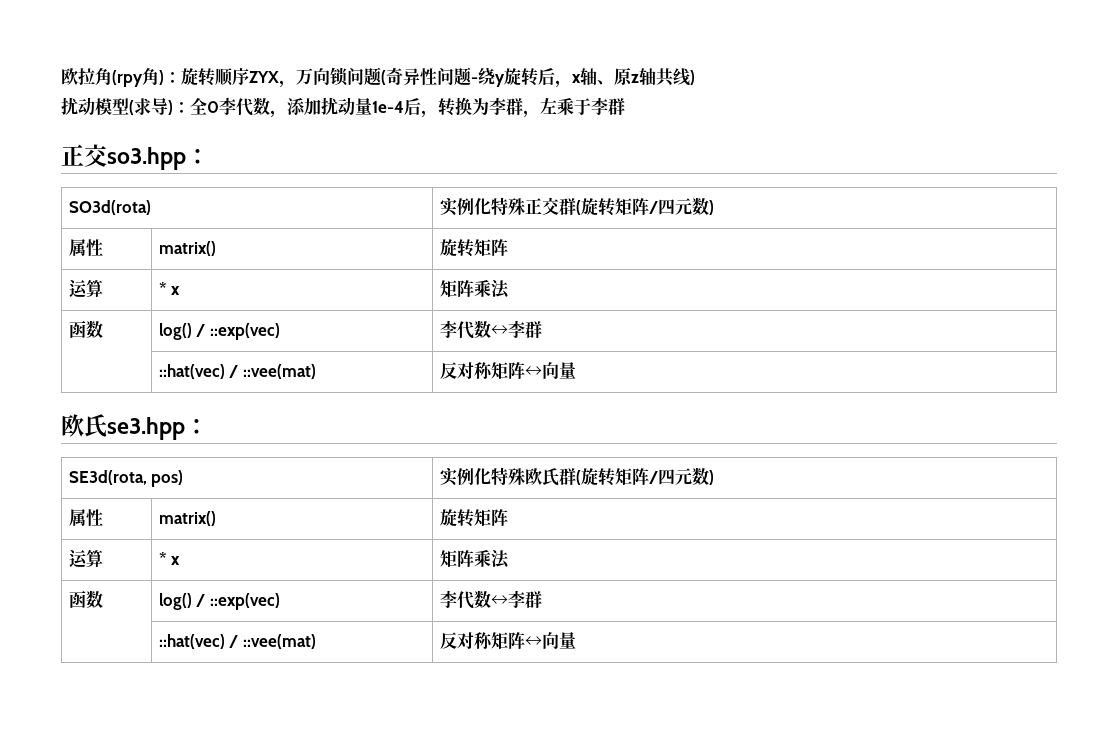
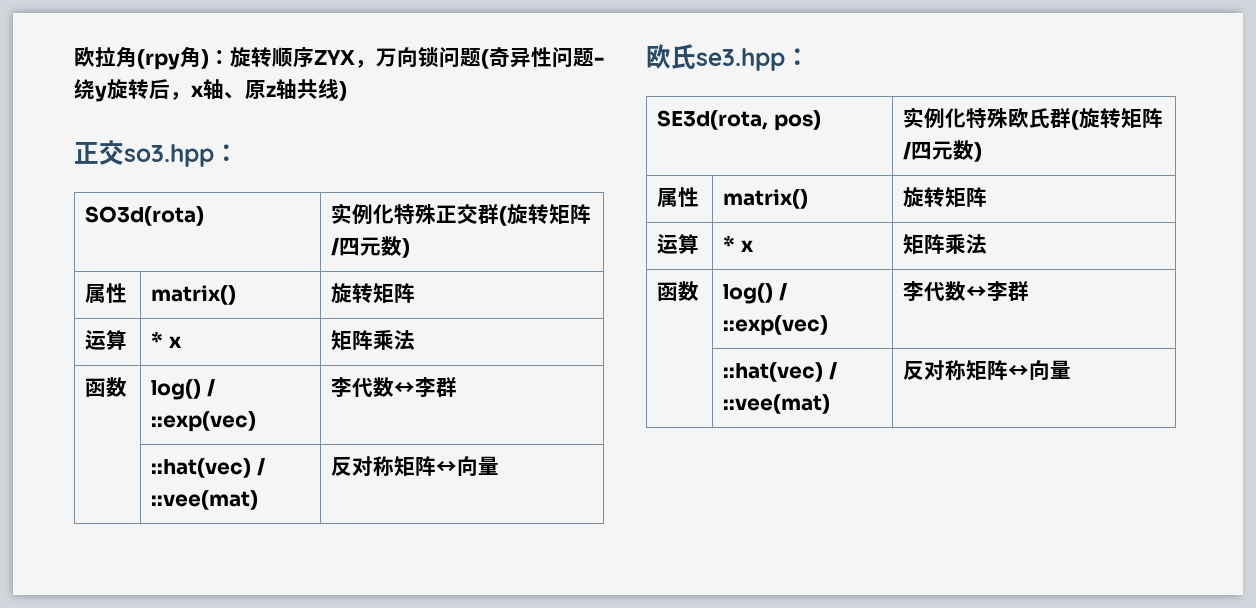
- 扰动模型(求导)：全0李代数，添加扰动量1e-4后，转换为李群，左乘于李群

